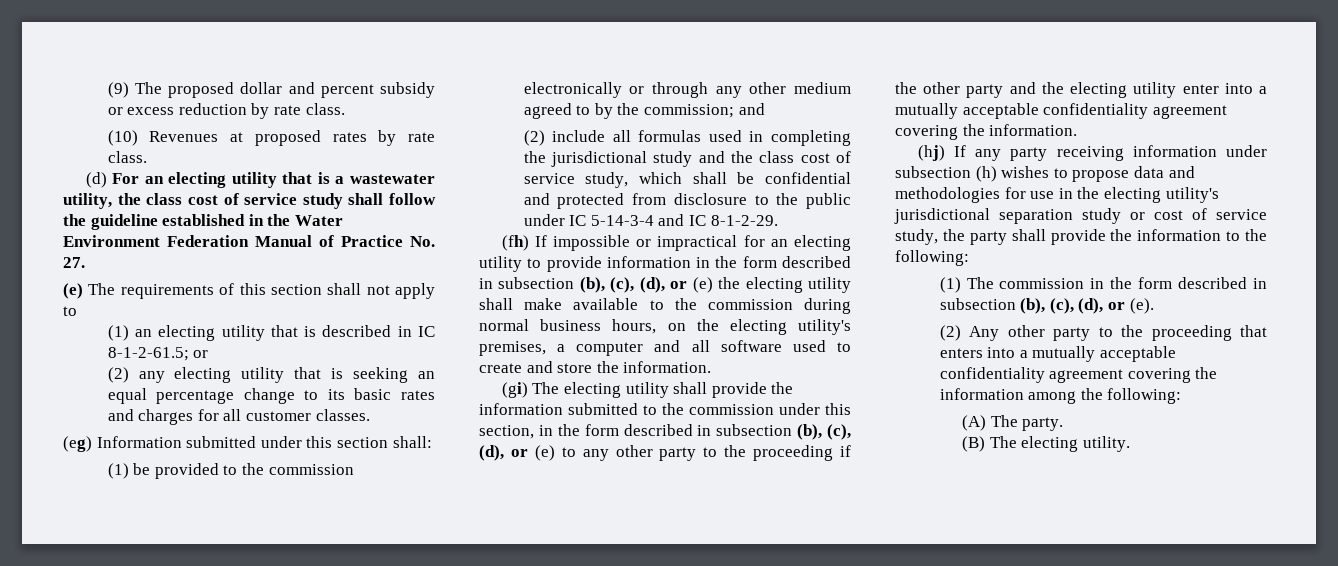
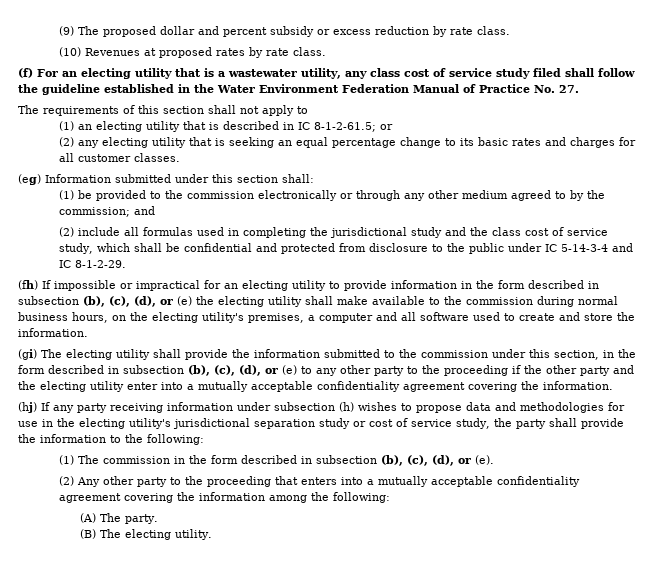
- (d) For an electing utility that is a wastewater utility, the class cost of service study shall follow the guideline established in the Water Environment Federation Manual of Practice No. 27.
+ (f) For an electing utility that is a wastewater utility, any class cost of service study filed shall follow the guideline established in the Water Environment Federation Manual of Practice No. 27.
- (e) The requirements of this section shall not apply to
+ The requirements of this section shall not apply to

